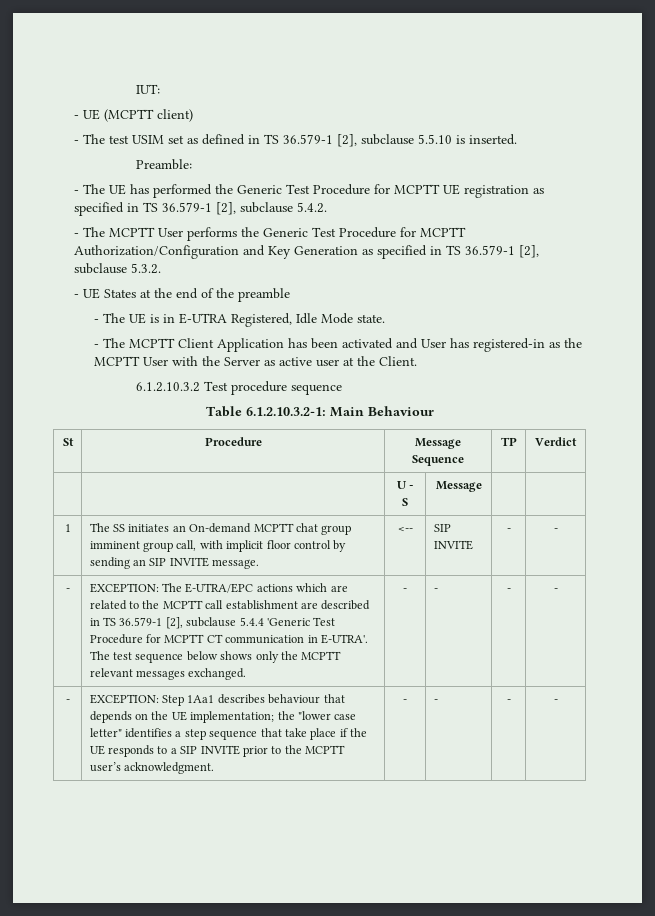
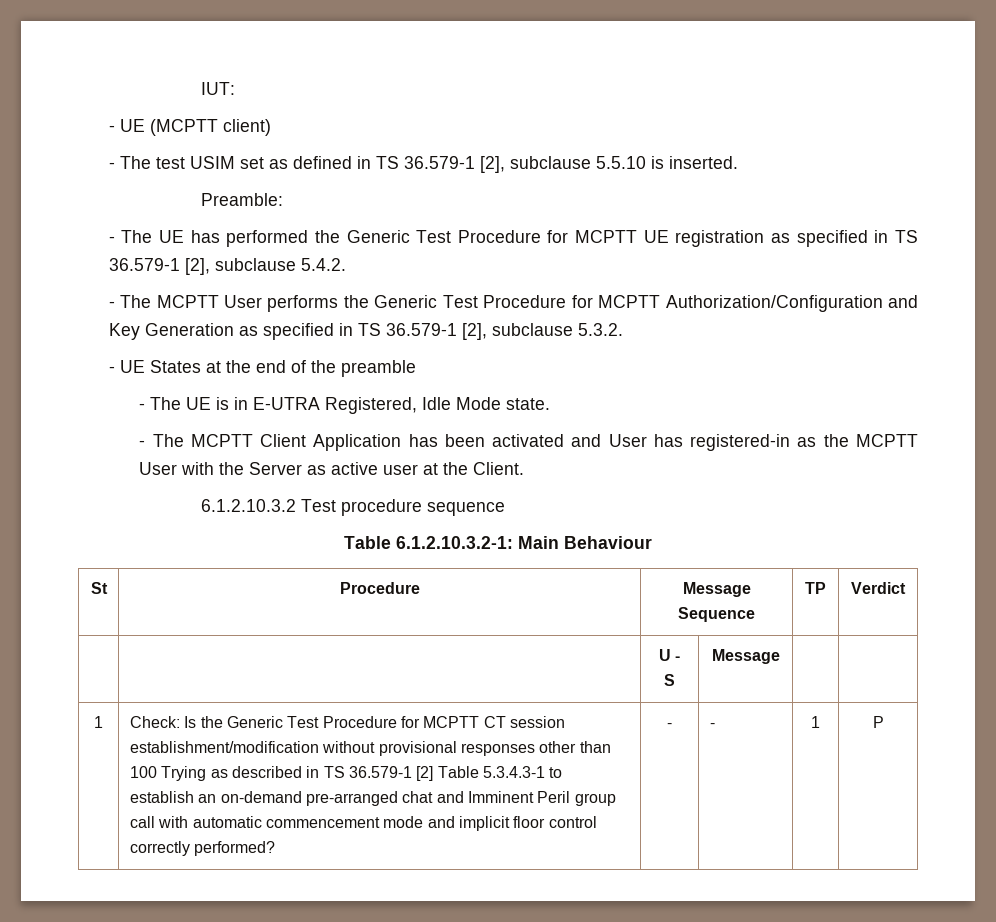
- The SS initiates an On-demand MCPTT chat group imminent group call, with implicit floor control by sending an SIP INVITE message. | <-- | SIP INVITE | - | -
- - | EXCEPTION: The E-UTRA/EPC actions which are related to the MCPTT call establishment are described in TS 36.579-1 [2], subclause 5.4.4 'Generic Test Procedure for MCPTT CT communication in E-UTRA'. The test sequence below shows only the MCPTT relevant messages exchanged. | - | - | - | -
- - | EXCEPTION: Step 1Aa1 describes behaviour that depends on the UE implementation; the "lower case letter" identifies a step sequence that take place if the UE responds to a SIP INVITE prior to the MCPTT user’s acknowledgment. | - | - | - | -
+ Check: Is the Generic Test Procedure for MCPTT CT session establishment/modification without provisional responses other than 100 Trying as described in TS 36.579-1 [2] Table 5.3.4.3-1 to establish an on-demand pre-arranged chat and Imminent Peril group call with automatic commencement mode and implicit floor control correctly performed? | - | - | 1 | P

